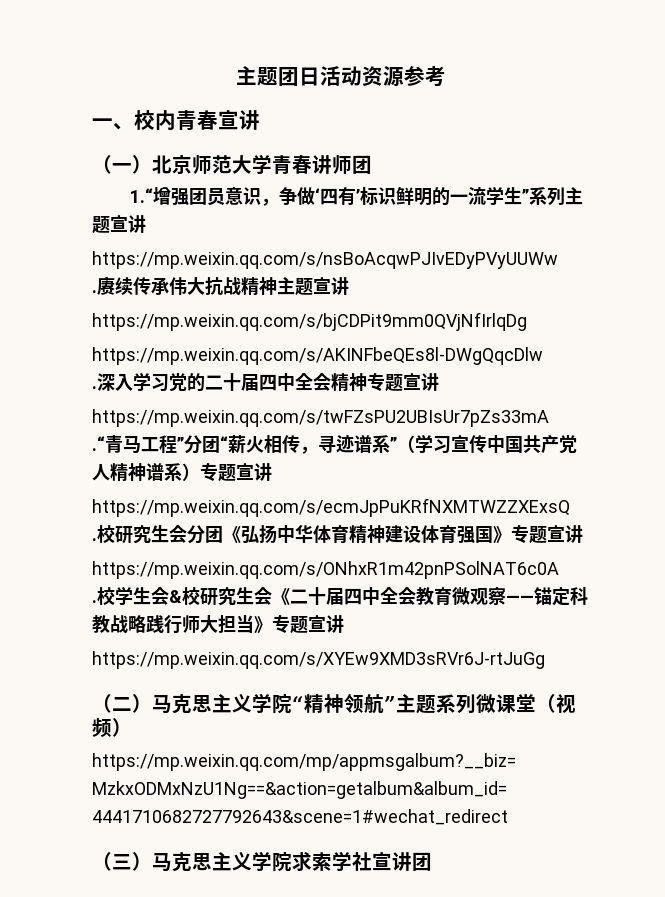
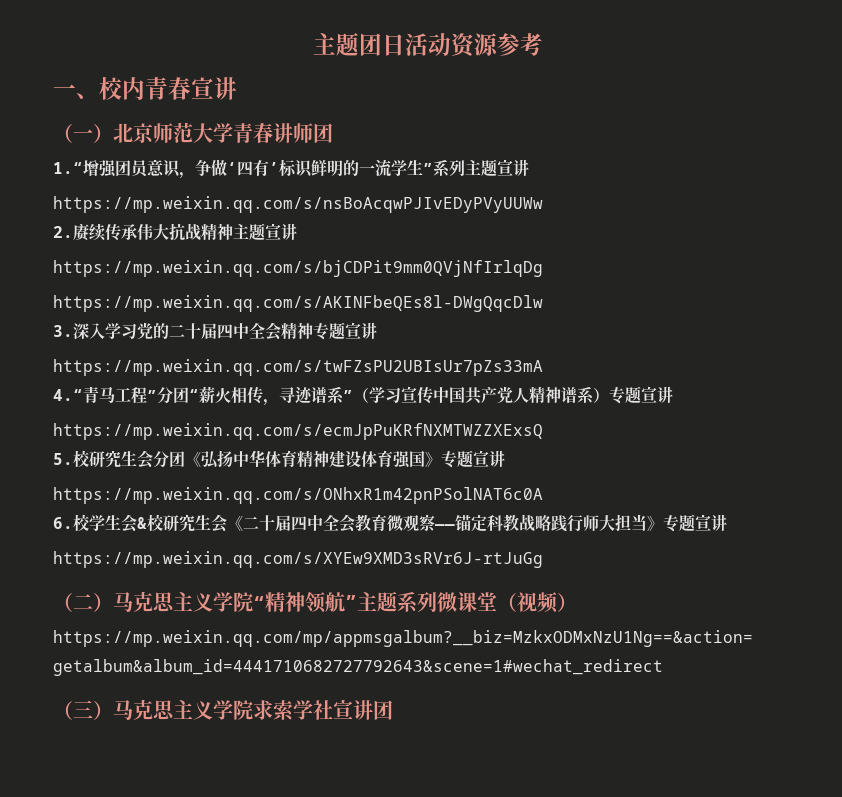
- .赓续传承伟大抗战精神主题宣讲
+ 2.赓续传承伟大抗战精神主题宣讲
- .深入学习党的二十届四中全会精神专题宣讲
+ 3.深入学习党的二十届四中全会精神专题宣讲
- .“青马工程”分团“薪火相传，寻迹谱系”（学习宣传中国共产党人精神谱系）专题宣讲
+ 4.“青马工程”分团“薪火相传，寻迹谱系”（学习宣传中国共产党人精神谱系）专题宣讲
- .校研究生会分团《弘扬中华体育精神建设体育强国》专题宣讲
+ 5.校研究生会分团《弘扬中华体育精神建设体育强国》专题宣讲
- .校学生会&校研究生会《二十届四中全会教育微观察——锚定科教战略践行师大担当》专题宣讲
+ 6.校学生会&校研究生会《二十届四中全会教育微观察——锚定科教战略践行师大担当》专题宣讲

